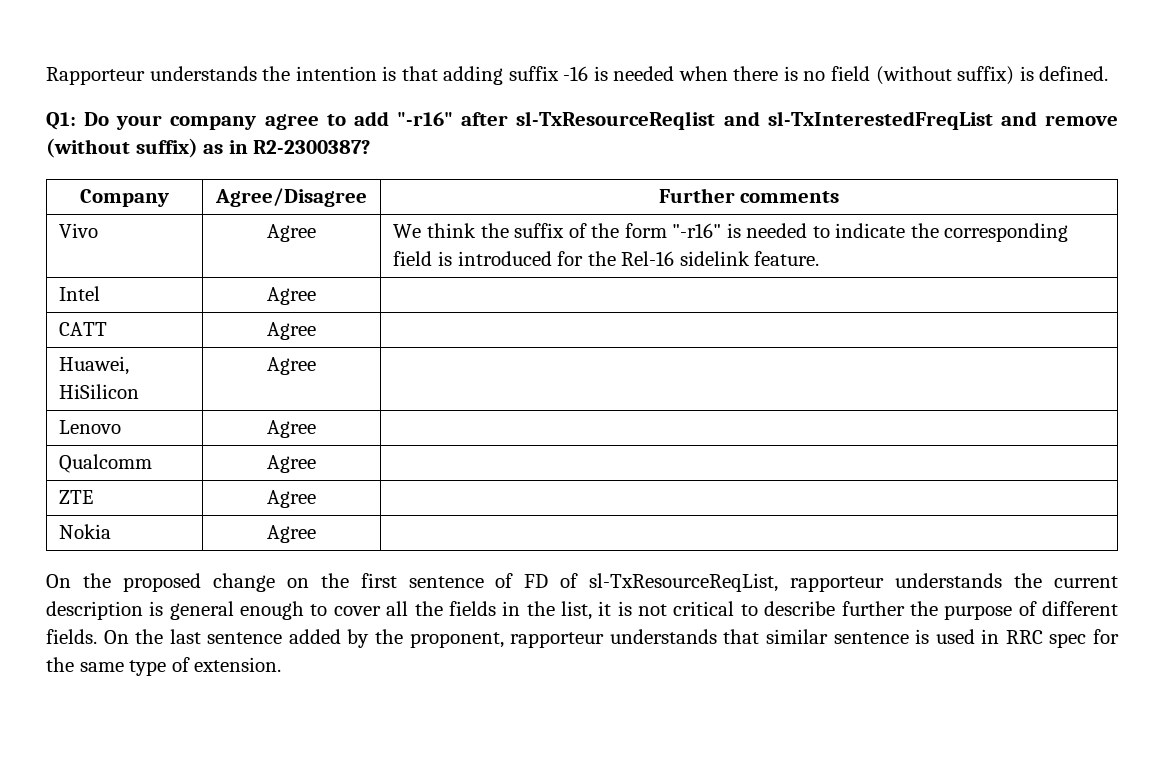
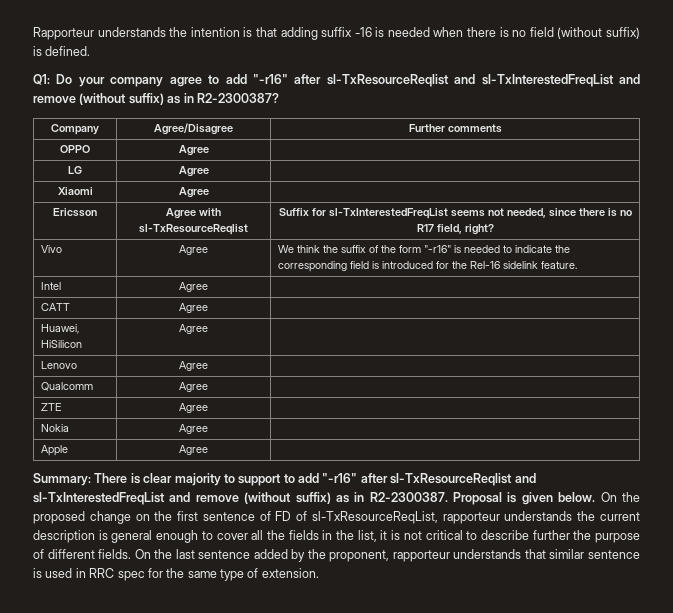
+ OPPO | Agree |
+ LG | Agree |
+ Xiaomi | Agree |
+ Ericsson | Agree with sl-TxResourceReqlist | Suffix for sl-TxInterestedFreqList seems not needed, since there is no R17 field, right?
+ Apple | Agree |
+ Summary: There is clear majority to support to add "-r16" after sl-TxResourceReqlist and sl-TxInterestedFreqList and remove (without suffix) as in R2-2300387. Proposal is given below.

